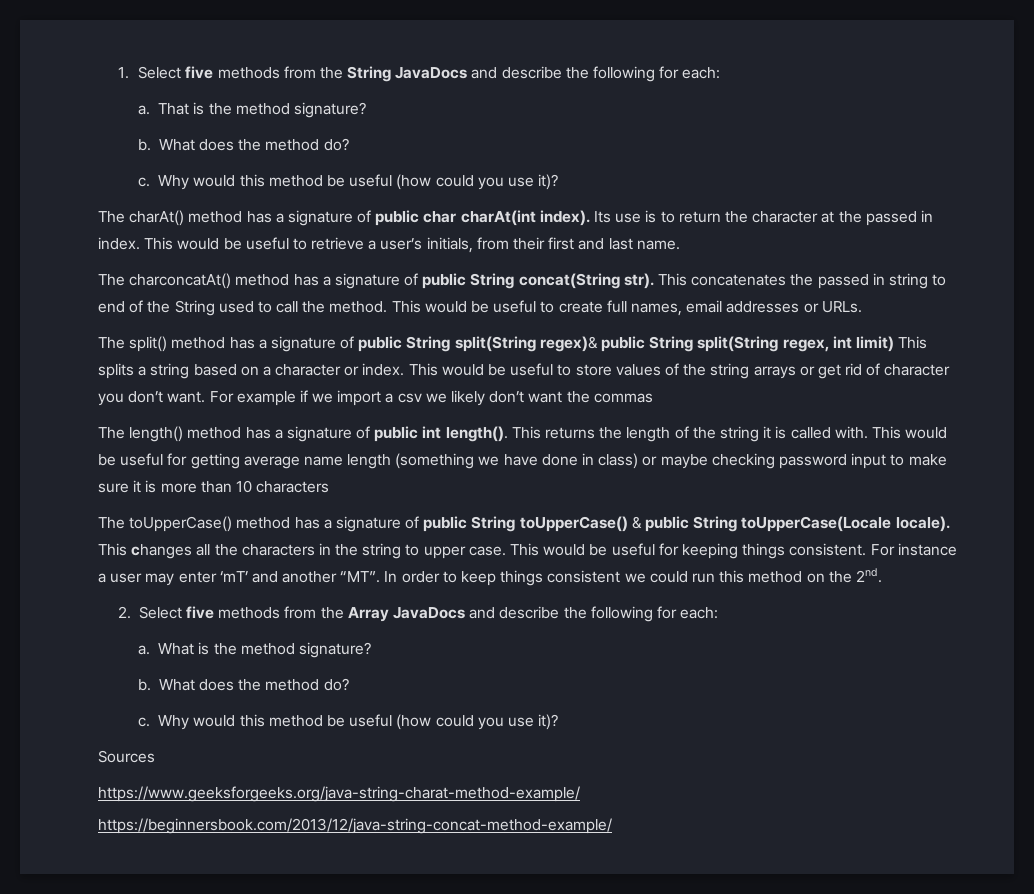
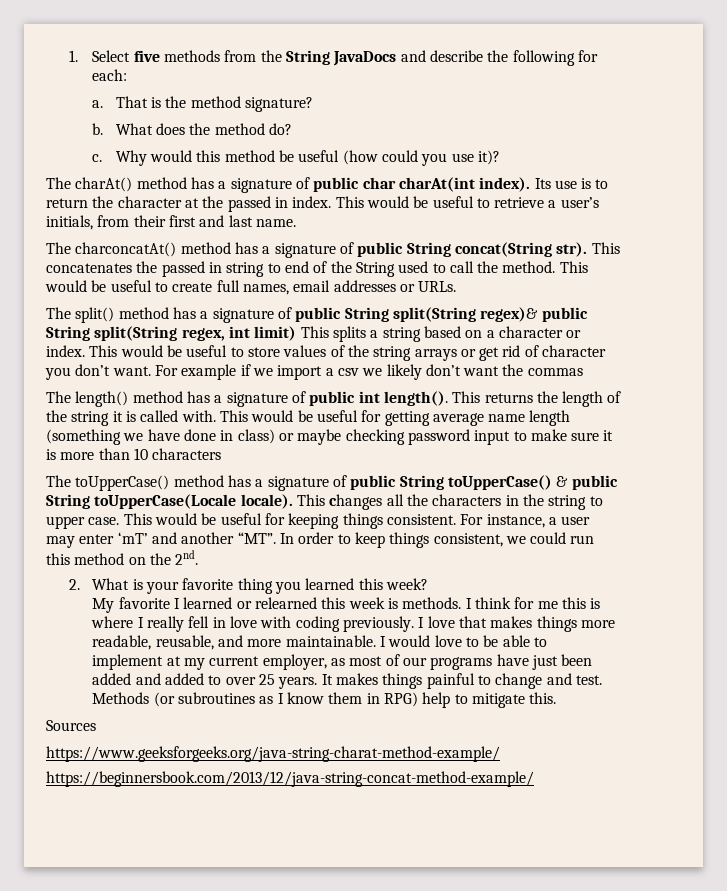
- For instance a user may enter ‘mT’ and another “MT”. In order to keep things consistent we could run this method on the 2nd.
+ For instance, a user may enter ‘mT’ and another “MT”. In order to keep things consistent, we could run this method on the 2nd.
- 2. Select five methods from the Array JavaDocs and describe the following for each:
- a. What is the method signature?
- b. What does the method do?
- c. Why would this method be useful (how could you use it)?
+ 2. What is your favorite thing you learned this week?
+ My favorite I learned or relearned this week is methods. I think for me this is where I really fell in love with coding previously. I love that makes things more readable, reusable, and more maintainable. I would love to be able to implement at my current employer, as most of our programs have just been added and added to over 25 years. It makes things painful to change and test. Methods (or subroutines as I know them in RPG) help to mitigate this.

